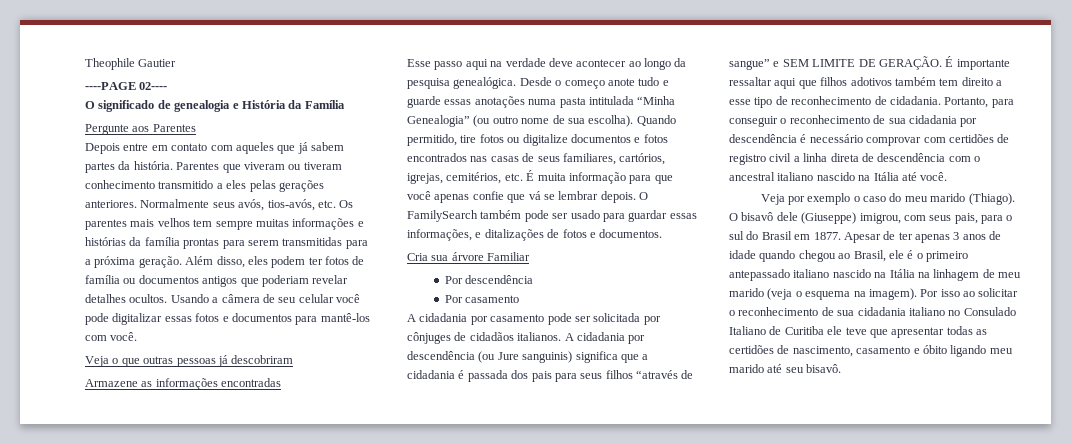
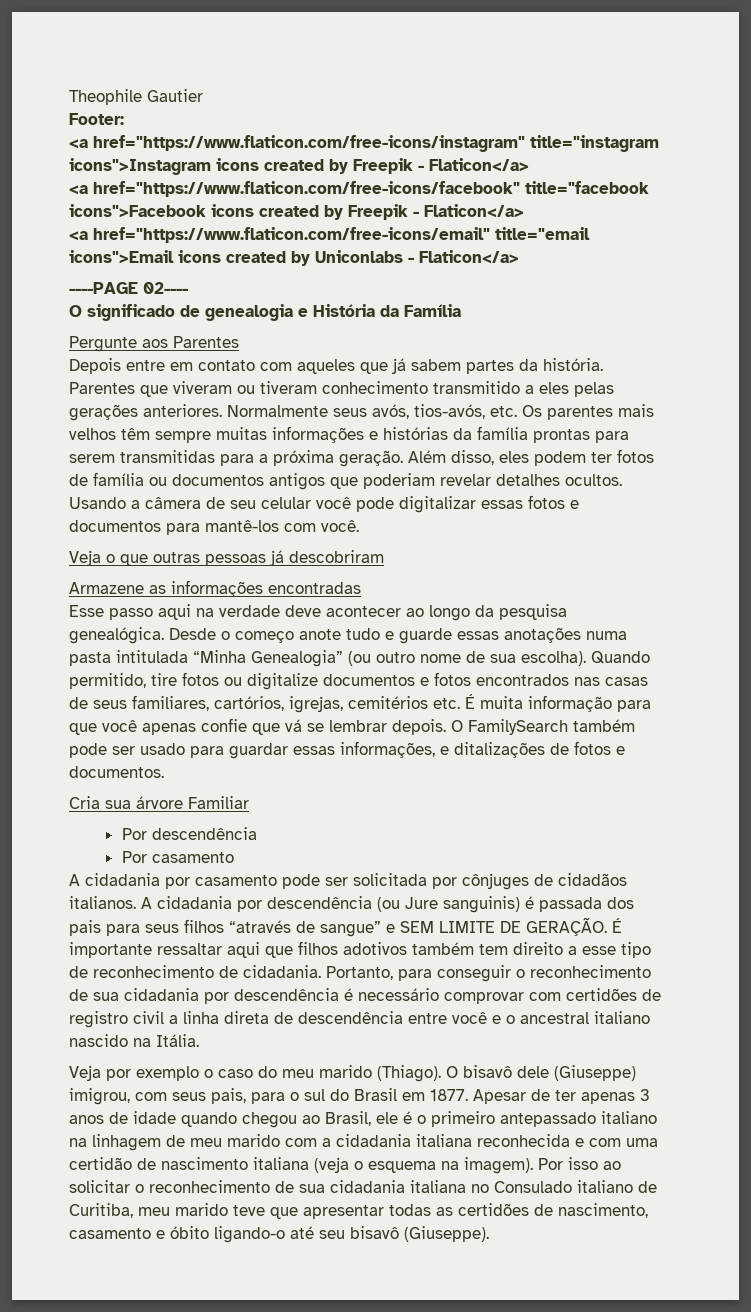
+ Footer:
+ <a href="https://www.flaticon.com/free-icons/instagram" title="instagram icons">Instagram icons created by Freepik - Flaticon</a>
+ <a href="https://www.flaticon.com/free-icons/facebook" title="facebook icons">Facebook icons created by Freepik - Flaticon</a>
+ <a href="https://www.flaticon.com/free-icons/email" title="email icons">Email icons created by Uniconlabs - Flaticon</a>
- Normalmente seus avós, tios-avós, etc. Os parentes mais velhos tem sempre muitas informações e histórias da família prontas para serem transmitidas para a próxima geração.
+ Normalmente seus avós, tios-avós, etc. Os parentes mais velhos têm sempre muitas informações e histórias da família prontas para serem transmitidas para a próxima geração.
- Quando permitido, tire fotos ou digitalize documentos e fotos encontrados nas casas de seus familiares, cartórios, igrejas, cemitérios, etc. É muita informação para que você apenas confie que vá se lembrar depois.
+ Quando permitido, tire fotos ou digitalize documentos e fotos encontrados nas casas de seus familiares, cartórios, igrejas, cemitérios etc. É muita informação para que você apenas confie que vá se lembrar depois.
- A cidadania por descendência (ou Jure sanguinis) significa que a cidadania é passada dos pais para seus filhos “através de sangue” e SEM LIMITE DE GERAÇÃO.
+ A cidadania por descendência (ou Jure sanguinis) é passada dos pais para seus filhos “através de sangue” e SEM LIMITE DE GERAÇÃO.
- Portanto, para conseguir o reconhecimento de sua cidadania por descendência é necessário comprovar com certidões de registro civil a linha direta de descendência com o ancestral italiano nascido na Itália até você.
+ Portanto, para conseguir o reconhecimento de sua cidadania por descendência é necessário comprovar com certidões de registro civil a linha direta de descendência entre você e o ancestral italiano nascido na Itália.
- Apesar de ter apenas 3 anos de idade quando chegou ao Brasil, ele é o primeiro antepassado italiano nascido na Itália na linhagem de meu marido (veja o esquema na imagem).
+ Apesar de ter apenas 3 anos de idade quando chegou ao Brasil, ele é o primeiro antepassado italiano na linhagem de meu marido com a cidadania italiana reconhecida e com uma certidão de nascimento italiana (veja o esquema na imagem).
- Por isso ao solicitar o reconhecimento de sua cidadania italiano no Consulado Italiano de Curitiba ele teve que apresentar todas as certidões de nascimento, casamento e óbito ligando meu marido até seu bisavô.
+ Por isso ao solicitar o reconhecimento de sua cidadania italiana no Consulado italiano de Curitiba, meu marido teve que apresentar todas as certidões de nascimento, casamento e óbito ligando-o até seu bisavô (Giuseppe).

